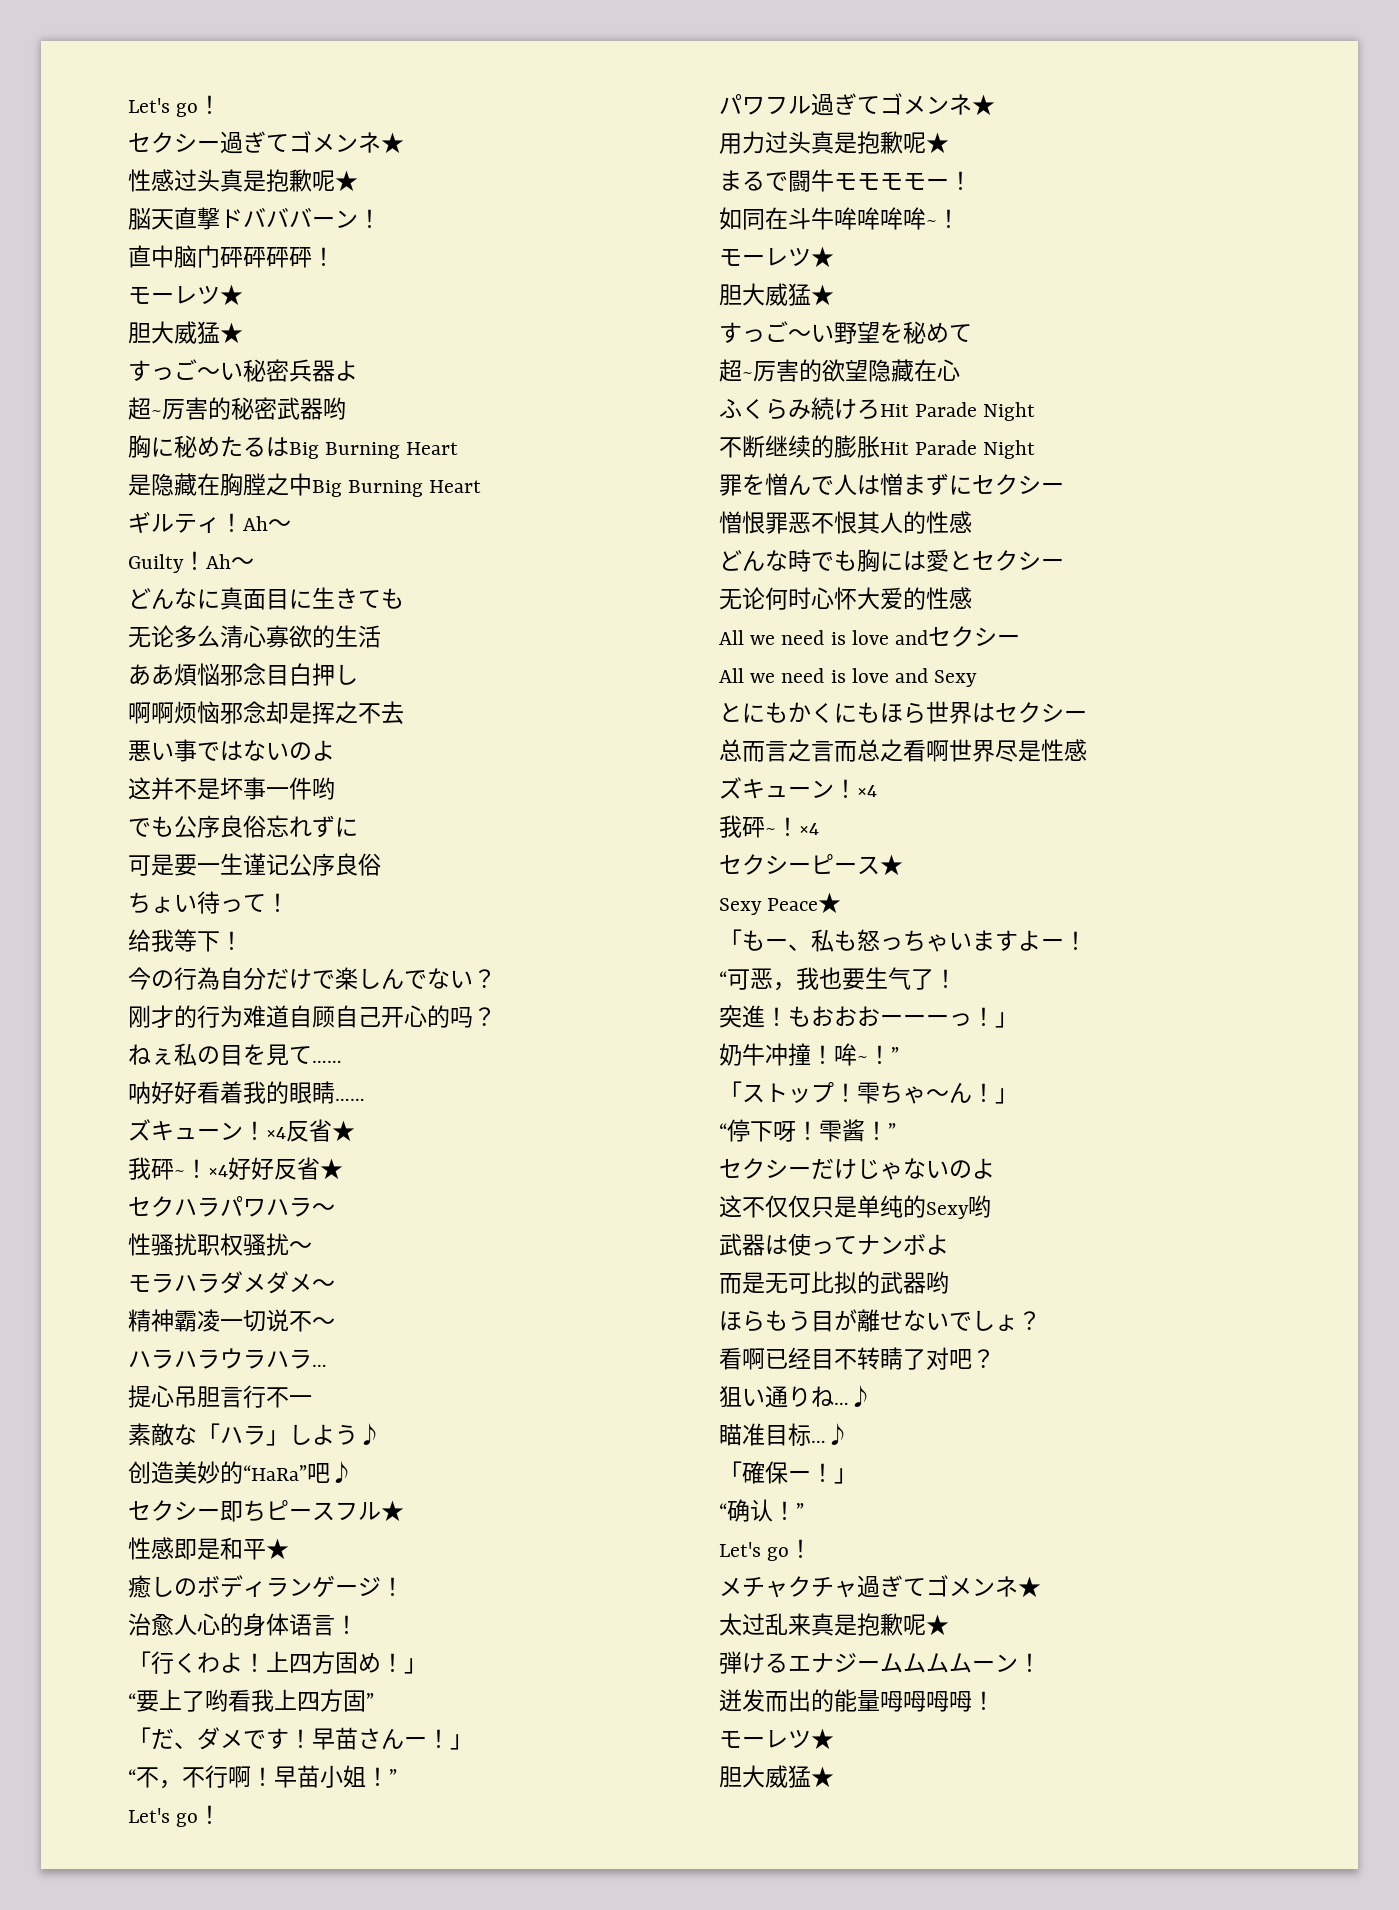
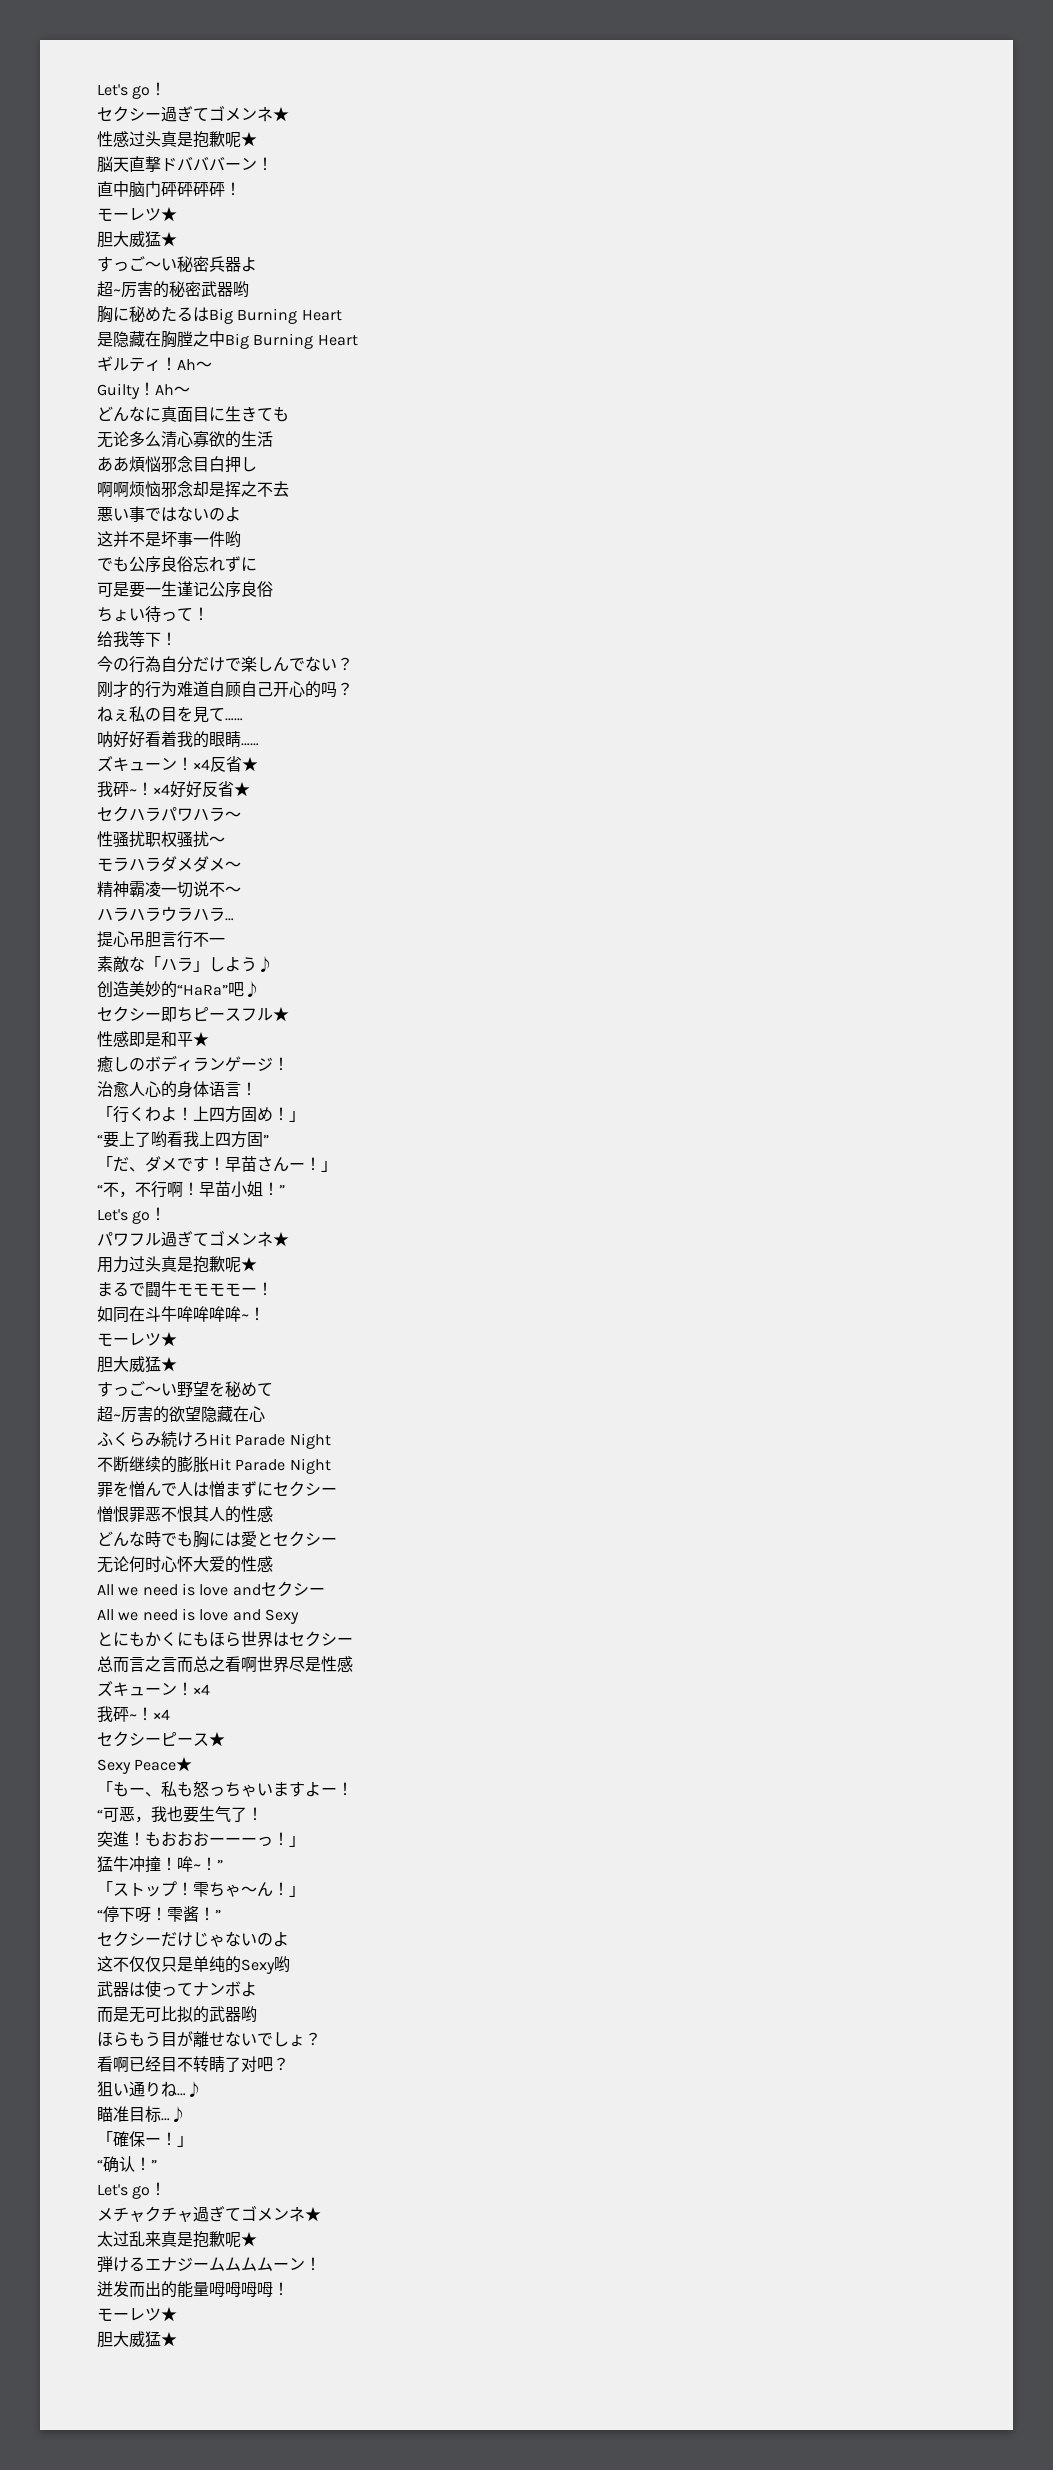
- 奶牛冲撞！
+ 猛牛冲撞！

